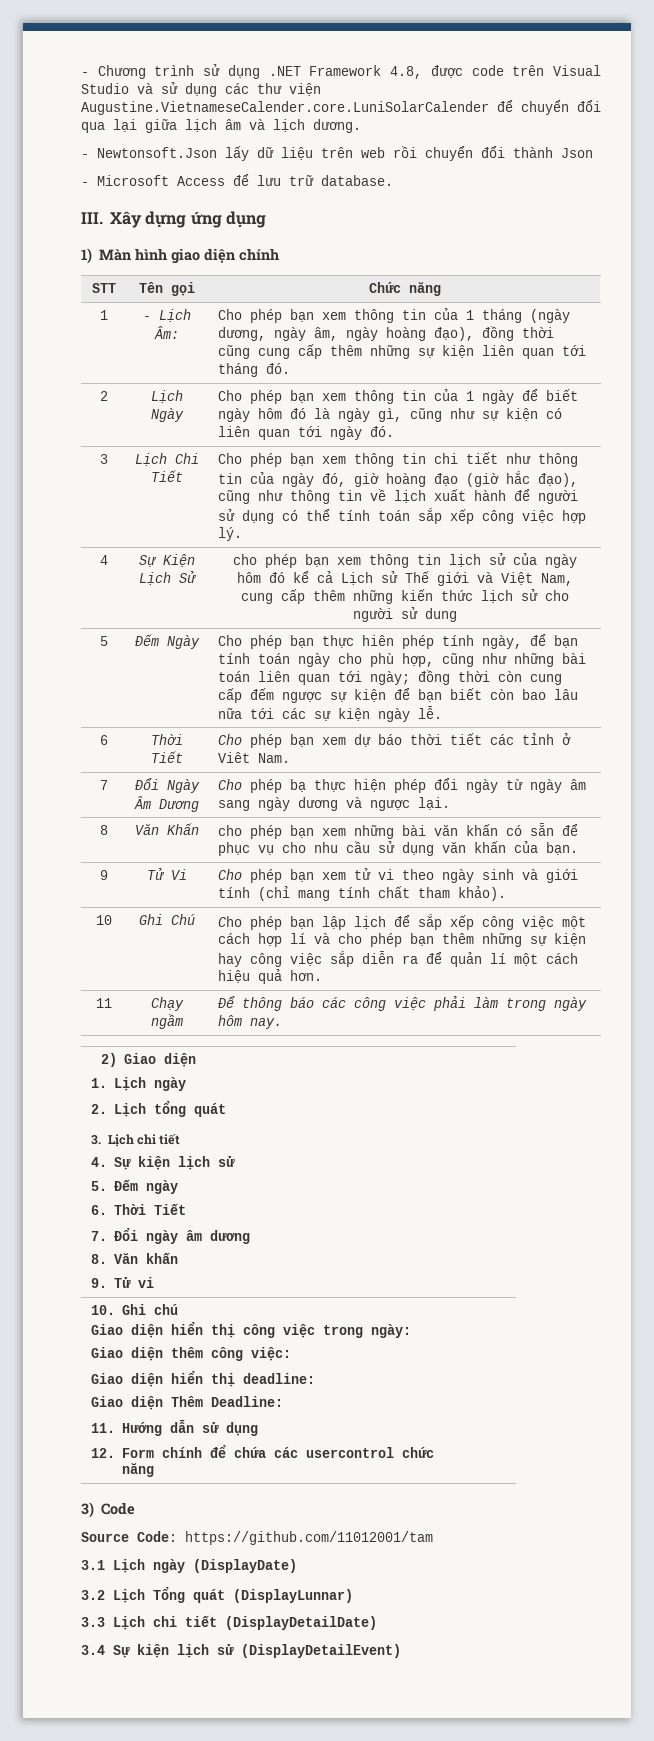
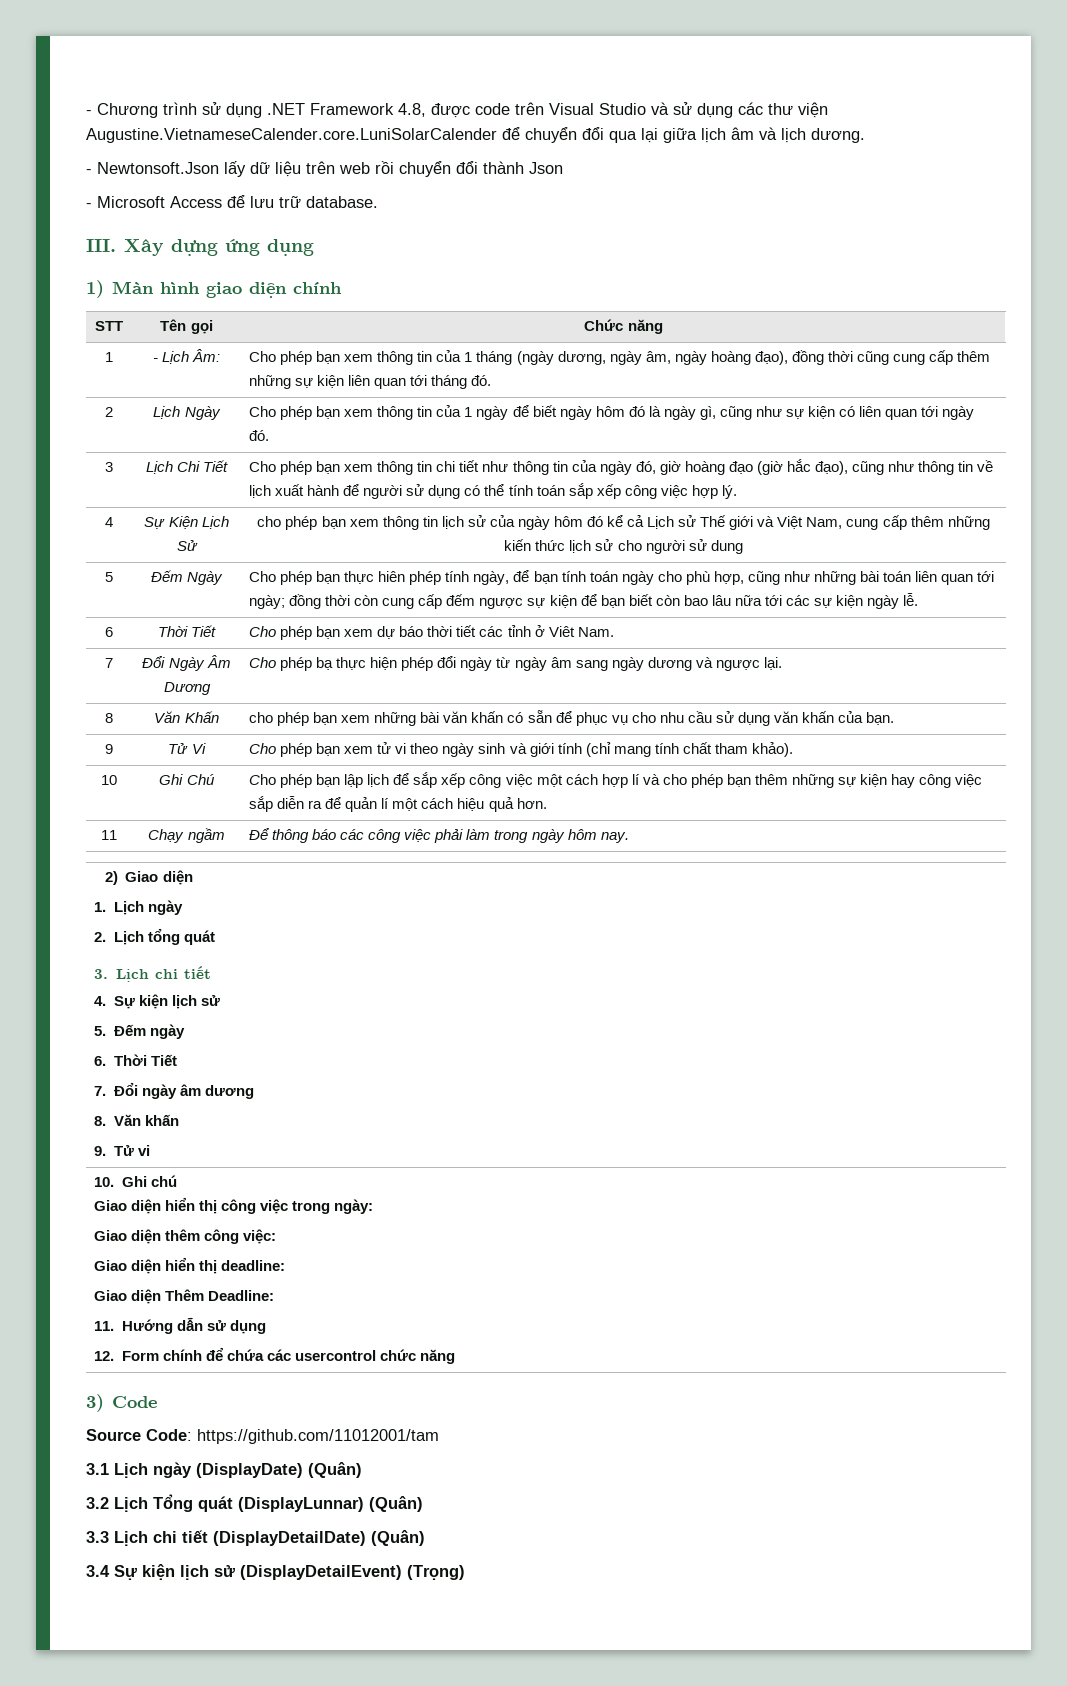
- 3.1 Lịch ngày (DisplayDate)
+ 3.1 Lịch ngày (DisplayDate) (Quân)
- 3.2 Lịch Tổng quát (DisplayLunnar)
+ 3.2 Lịch Tổng quát (DisplayLunnar) (Quân)
- 3.3 Lịch chi tiết (DisplayDetailDate)
+ 3.3 Lịch chi tiết (DisplayDetailDate) (Quân)
- 3.4 Sự kiện lịch sử (DisplayDetailEvent)
+ 3.4 Sự kiện lịch sử (DisplayDetailEvent) (Trọng)

